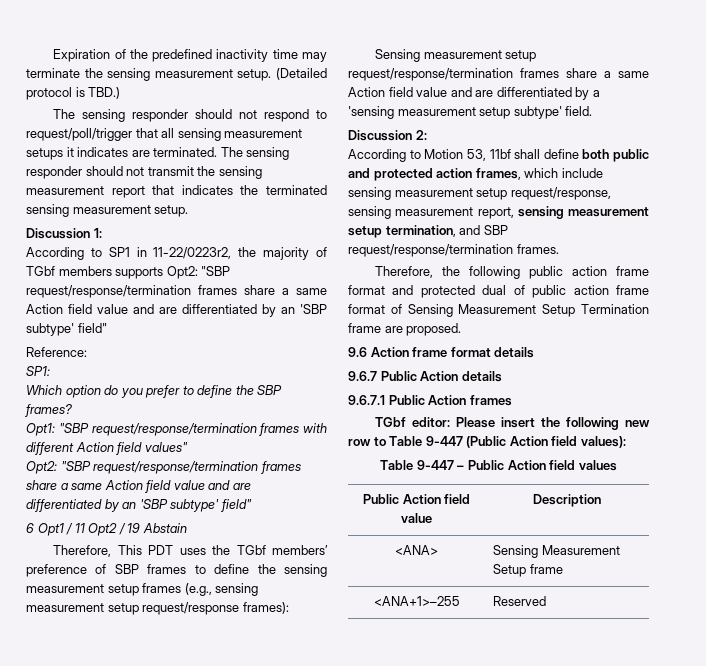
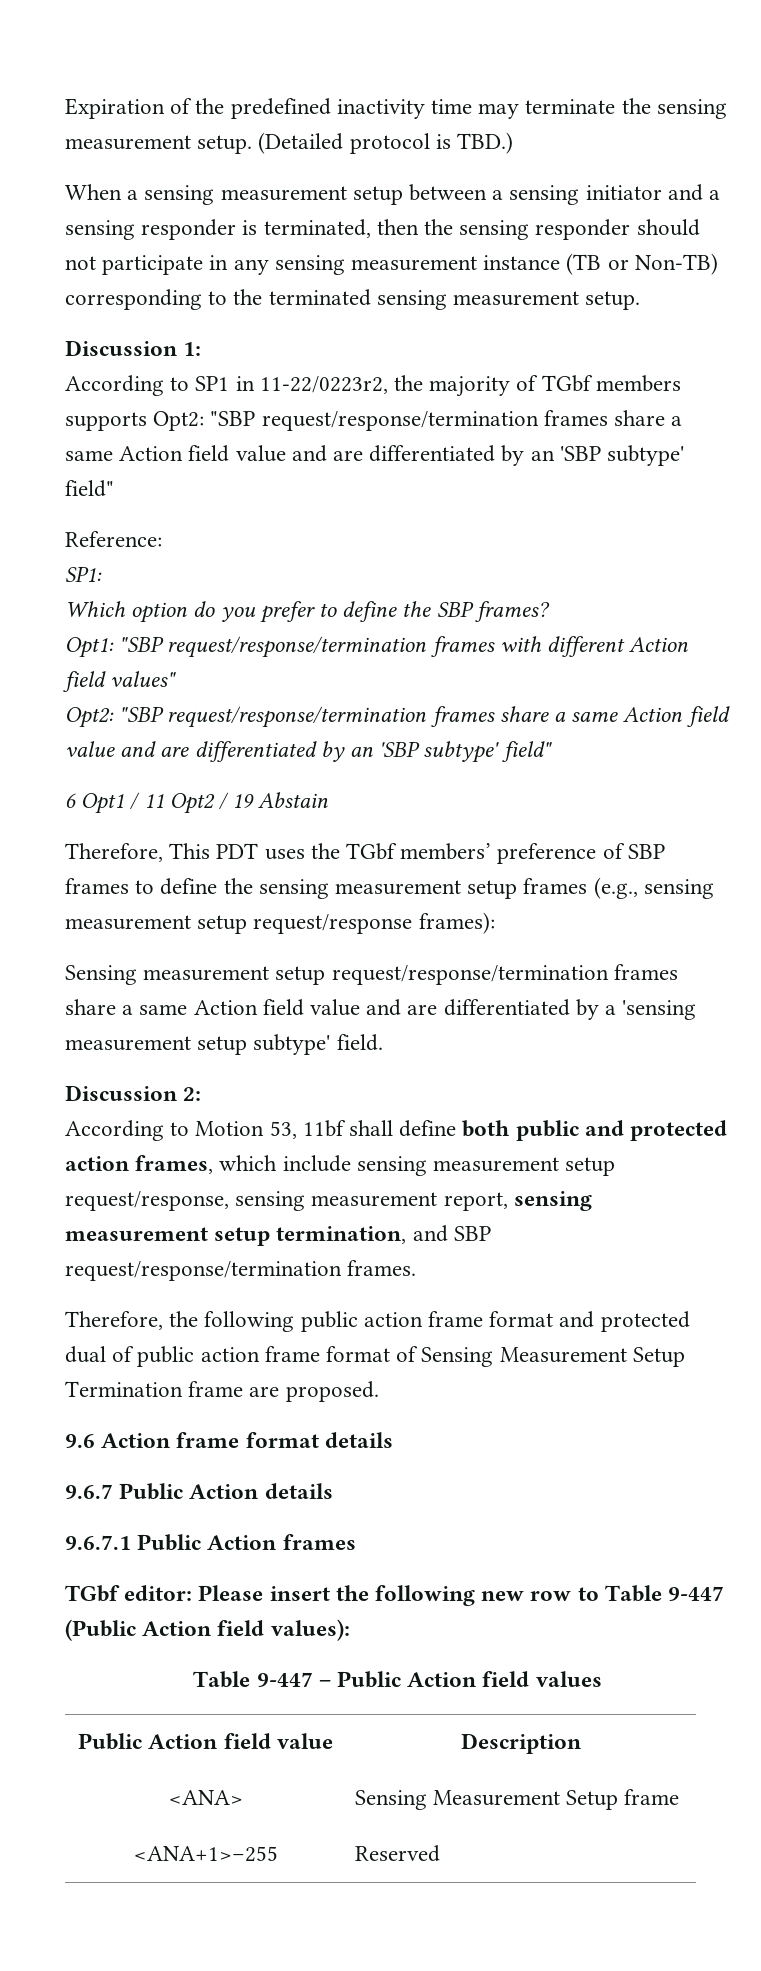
- The sensing responder should not respond to request/poll/trigger that all sensing measurement setups it indicates are terminated. The sensing responder should not transmit the sensing measurement report that indicates the terminated sensing measurement setup.
+ When a sensing measurement setup between a sensing initiator and a sensing responder is terminated, then the sensing responder should not participate in any sensing measurement instance (TB or Non-TB) corresponding to the terminated sensing measurement setup.

